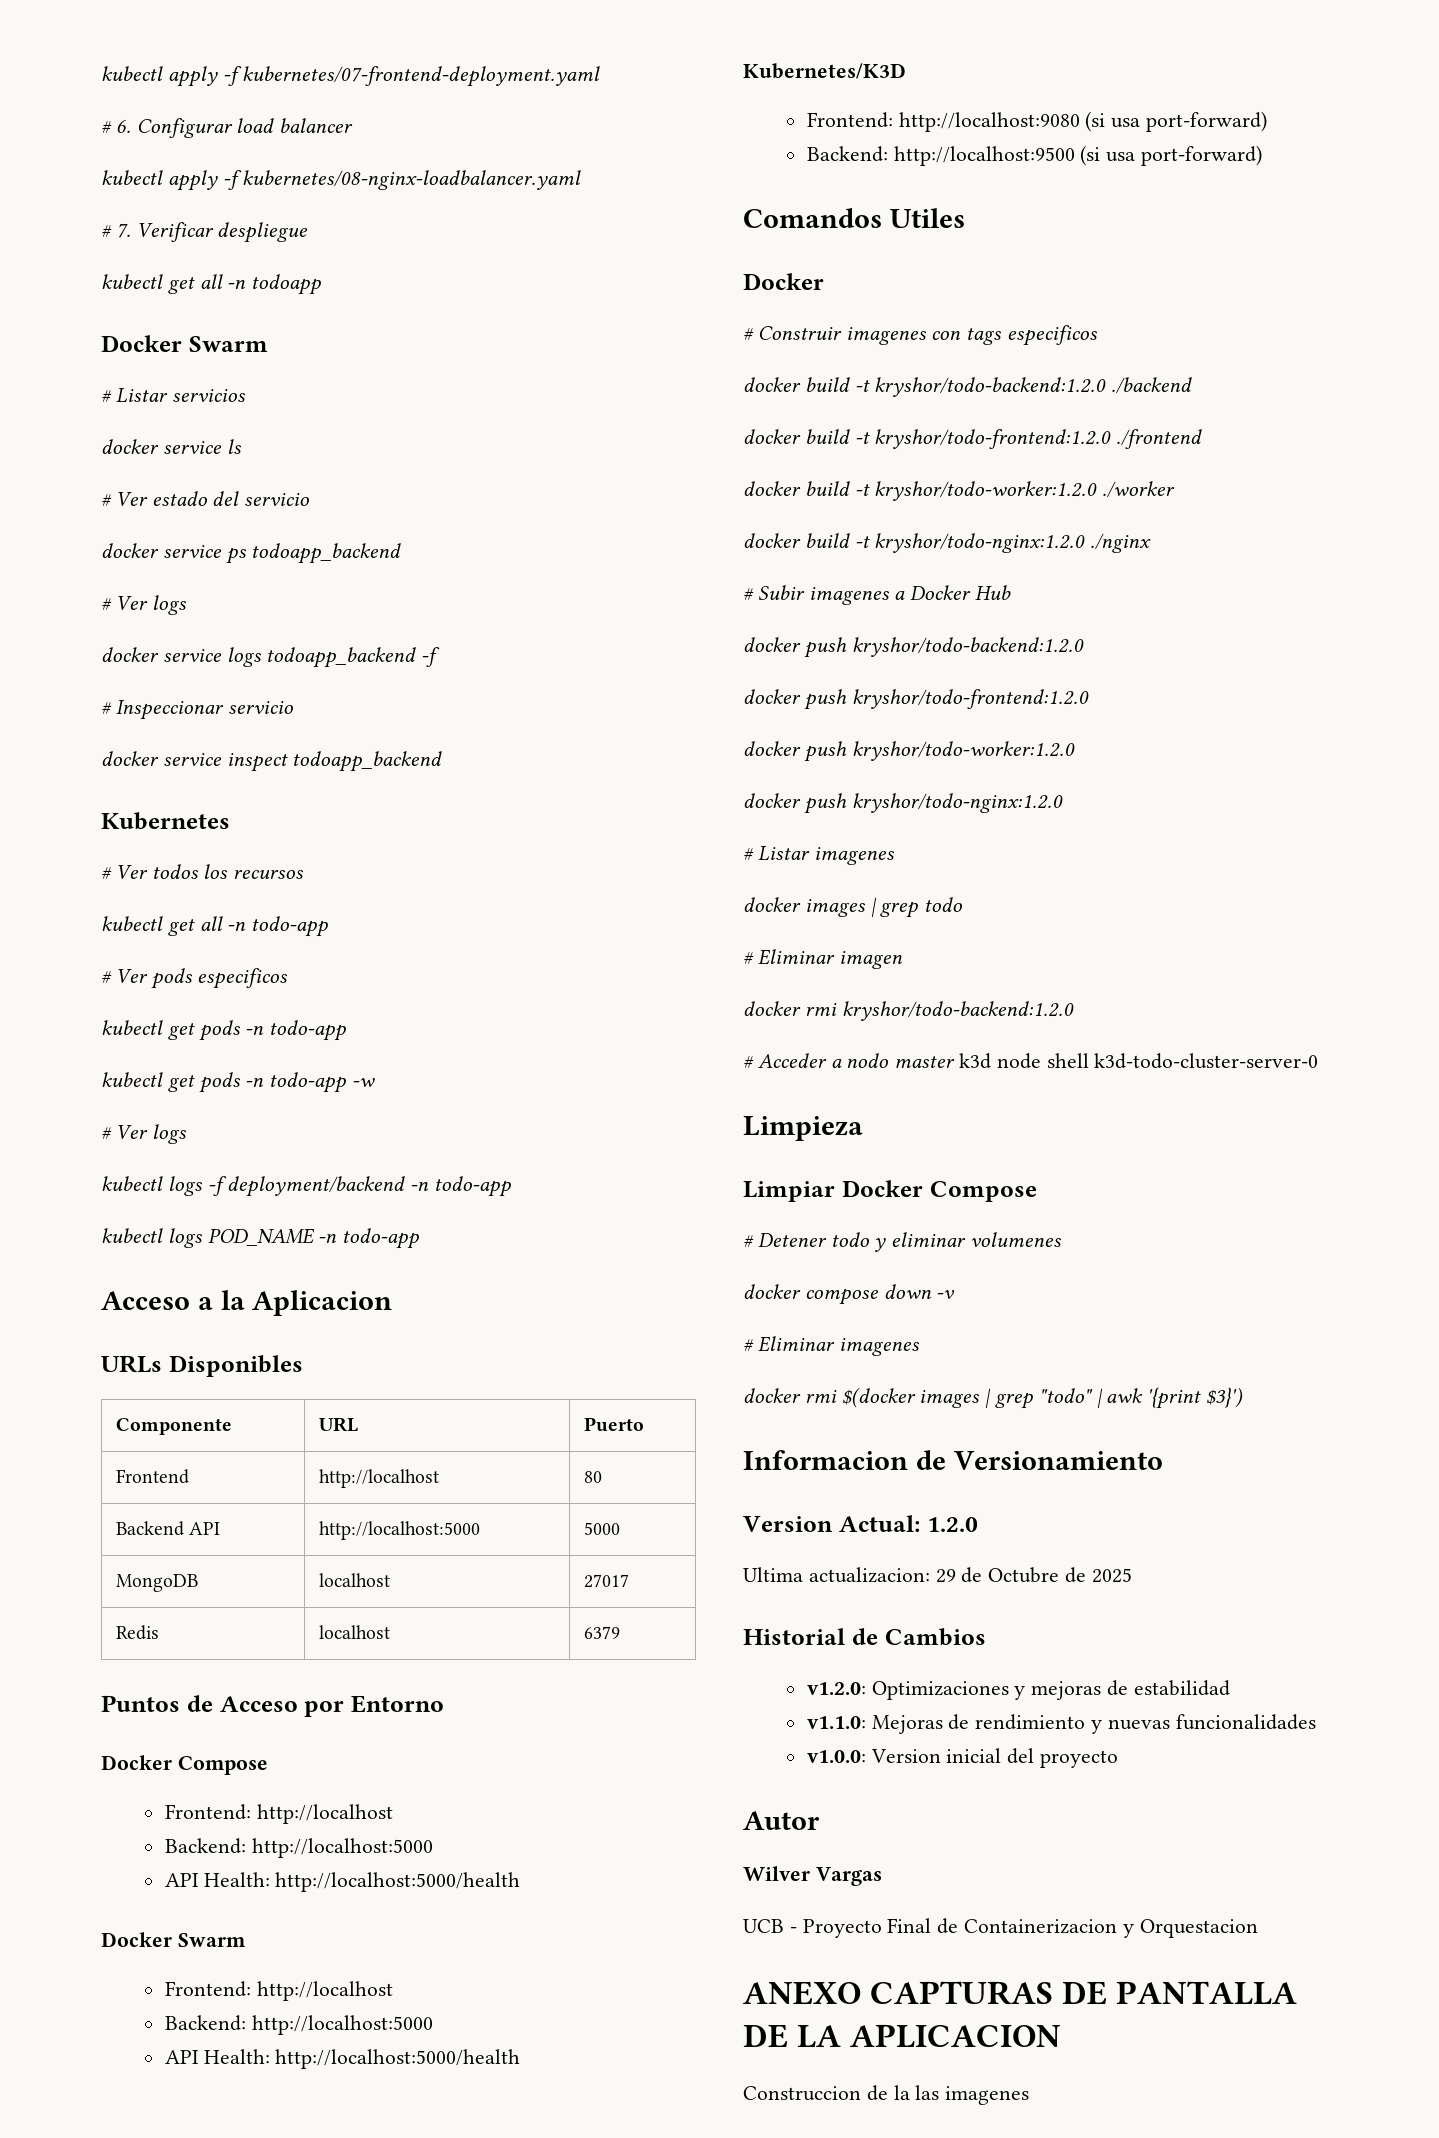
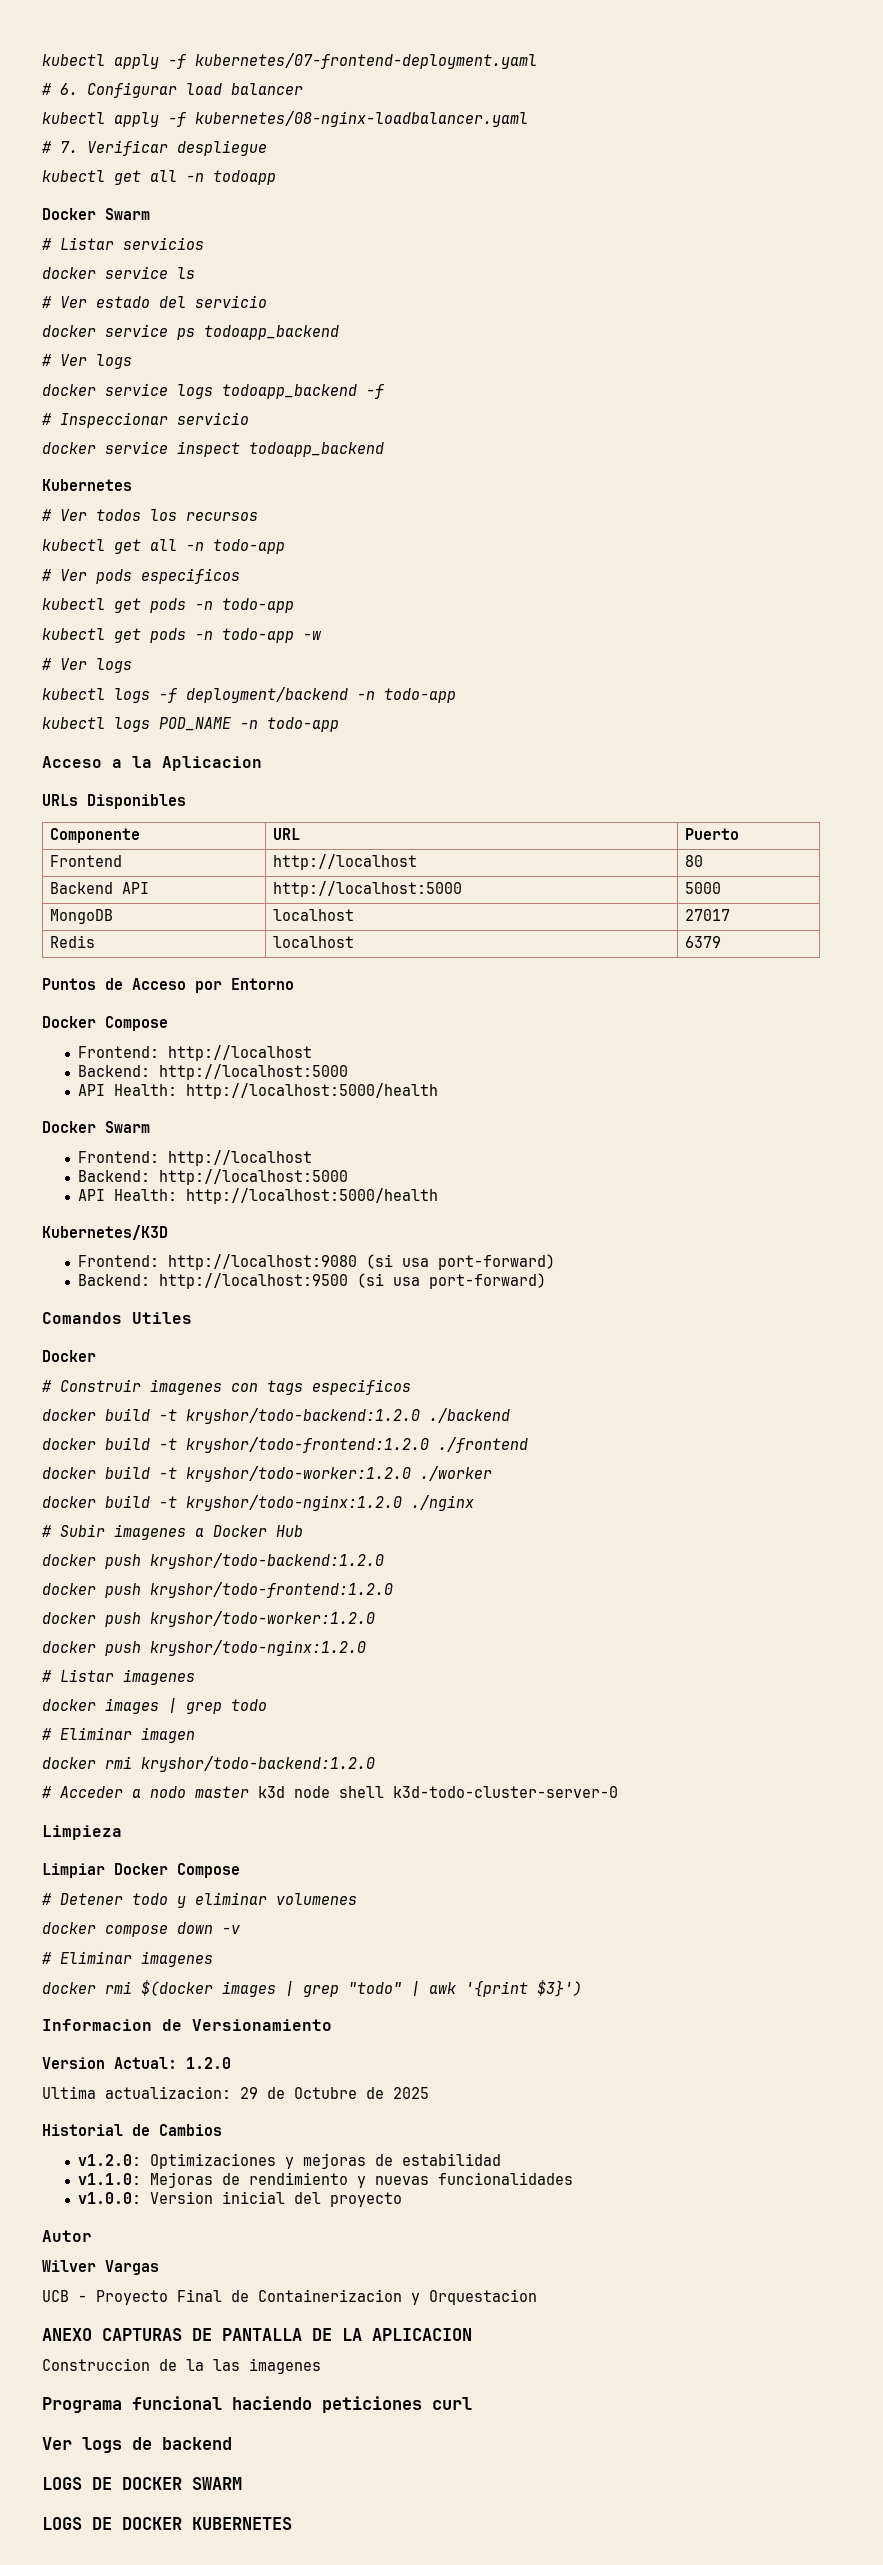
+ Programa funcional haciendo peticiones curl
+ Ver logs de backend
+ LOGS DE DOCKER SWARM
+ LOGS DE DOCKER KUBERNETES

